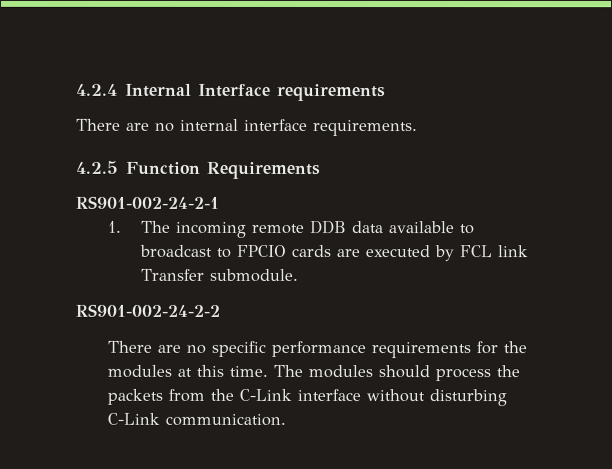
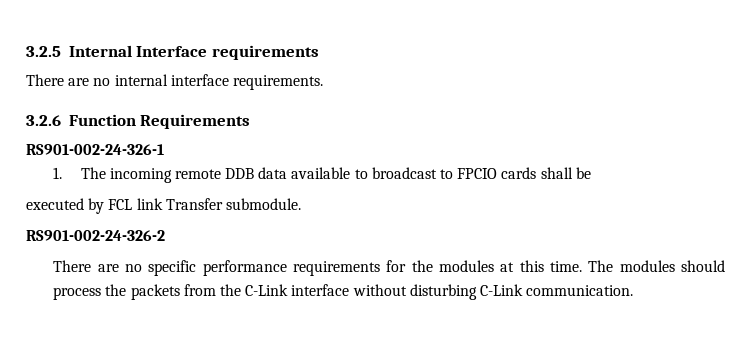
- 4.2.4 Internal Interface requirements
+ 3.2.5 Internal Interface requirements
- 4.2.5 Function Requirements
+ 3.2.6 Function Requirements
- RS901-002-24-2-1
+ RS901-002-24-326-1
- 1. The incoming remote DDB data available to broadcast to FPCIO cards are executed by FCL link Transfer submodule.
+ 1. The incoming remote DDB data available to broadcast to FPCIO cards shall be
+ executed by FCL link Transfer submodule.
- RS901-002-24-2-2
+ RS901-002-24-326-2

